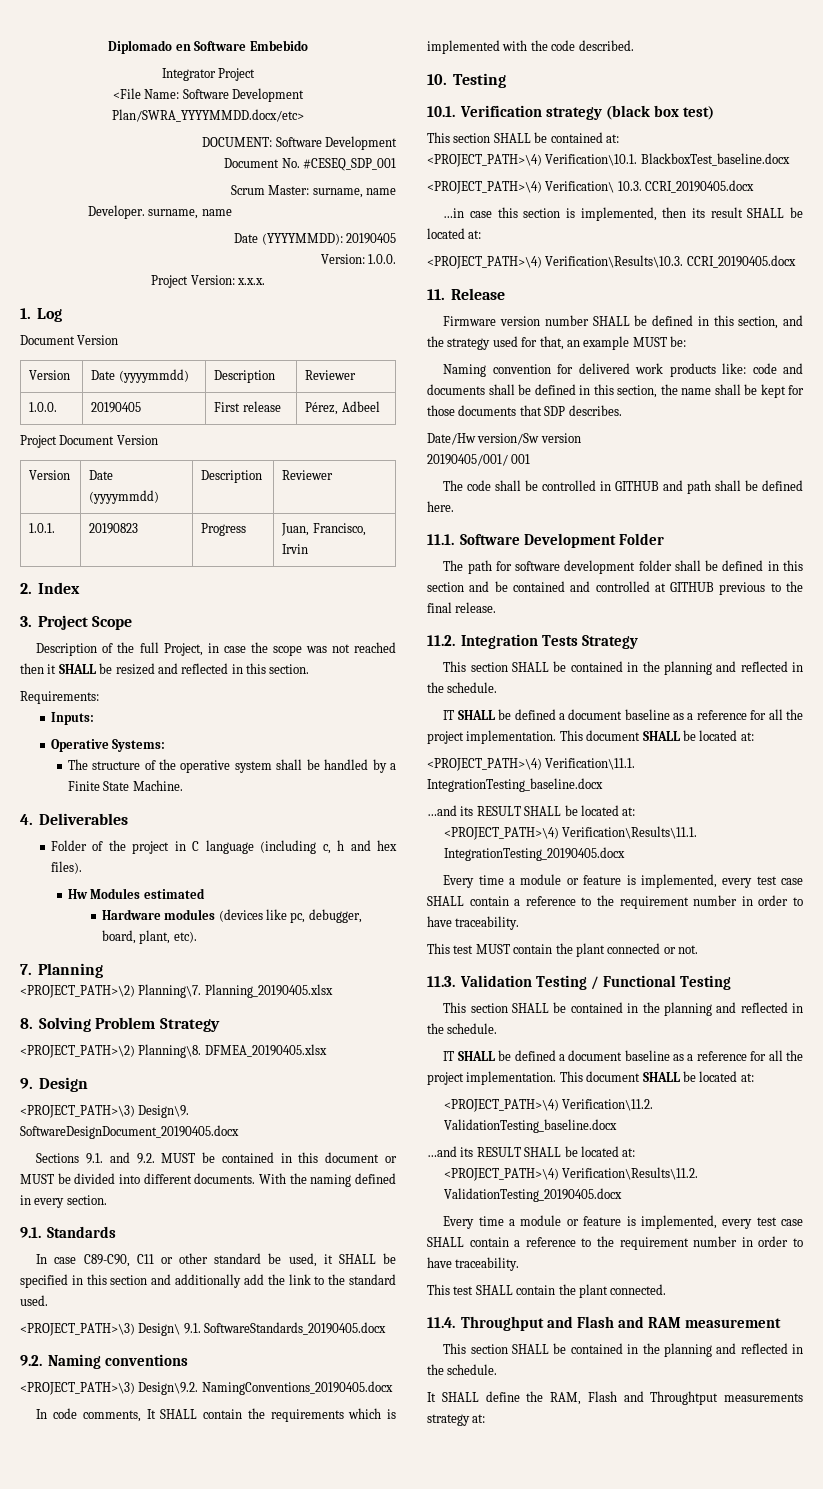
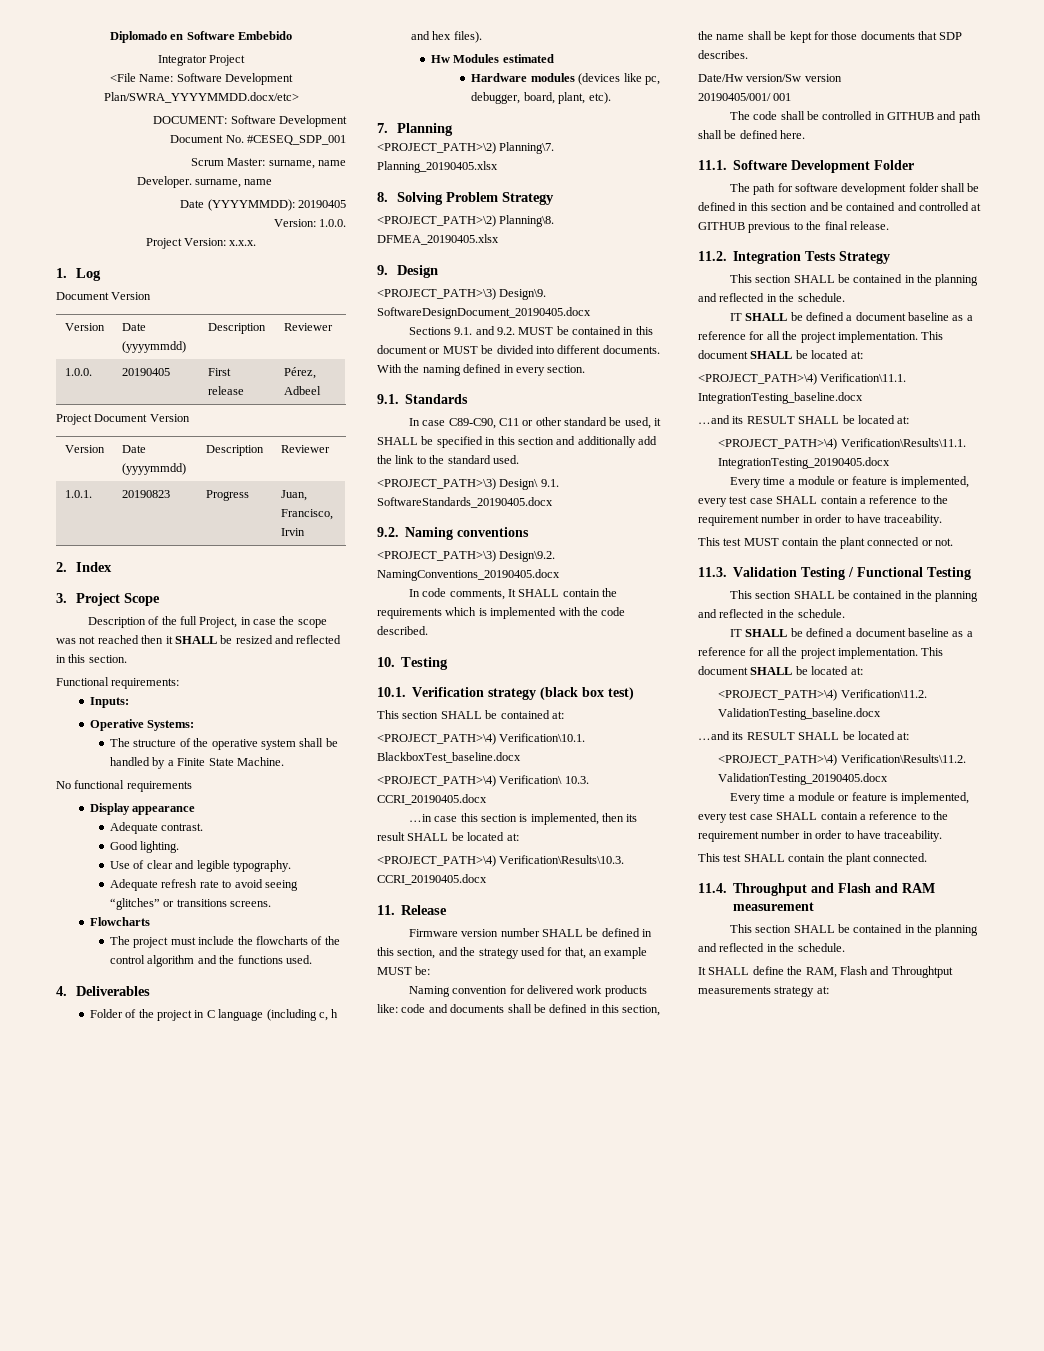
- Requirements:
+ Functional requirements:
+ No functional requirements
+ Display appearance
+ Adequate contrast.
+ Good lighting.
+ Use of clear and legible typography.
+ Adequate refresh rate to avoid seeing “glitches” or transitions screens.
+ Flowcharts
+ The project must include the flowcharts of the control algorithm and the functions used.

